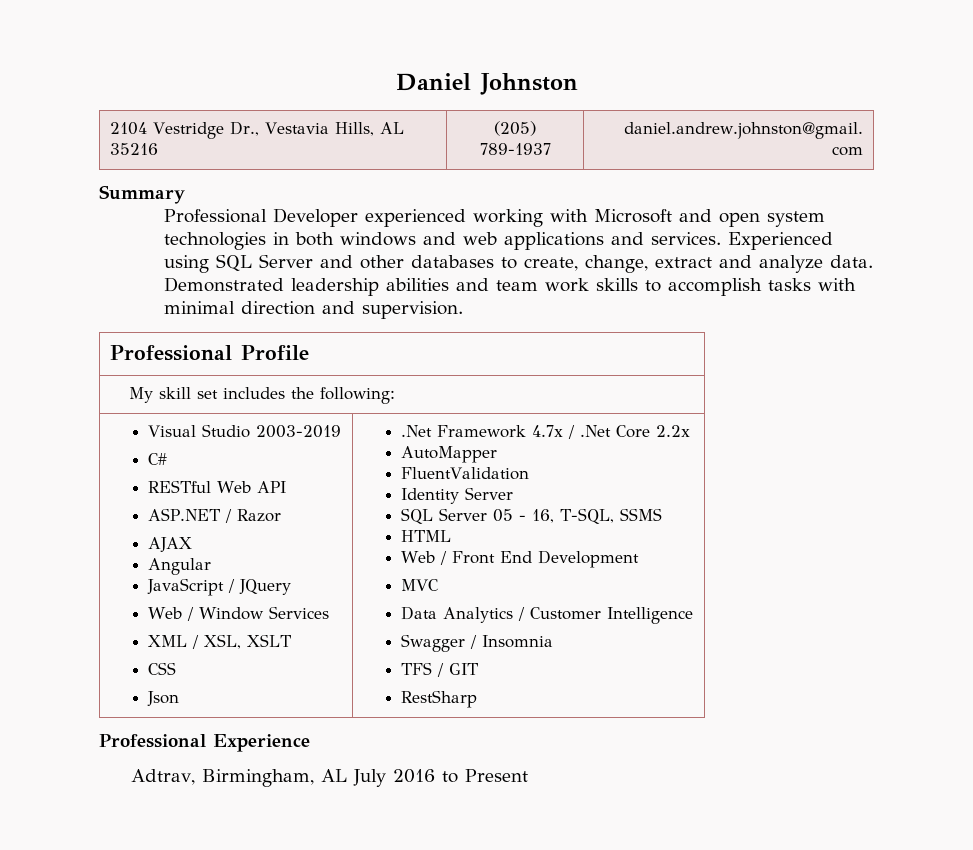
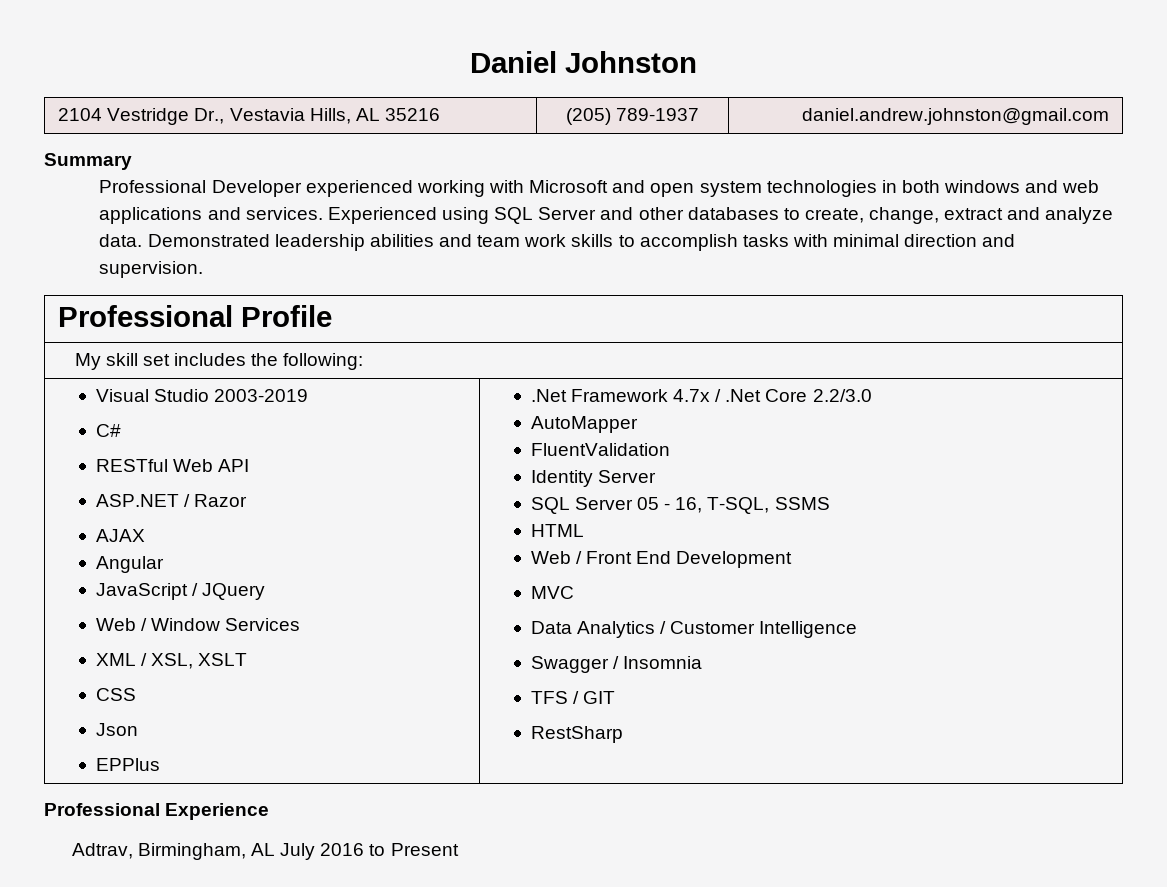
+ EPPlus
- .Net Framework 4.7x / .Net Core 2.2x
+ .Net Framework 4.7x / .Net Core 2.2/3.0

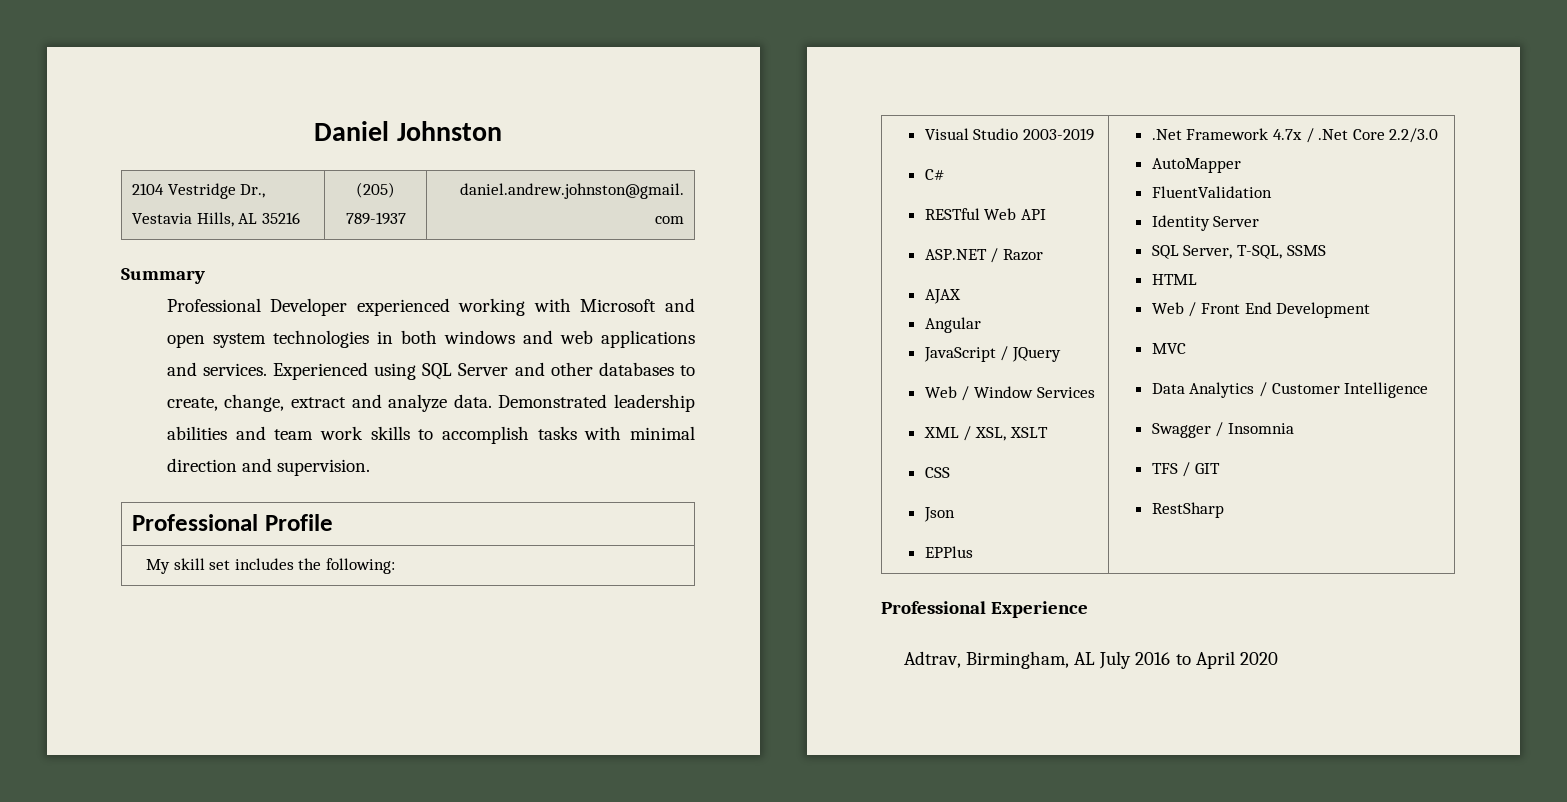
- SQL Server 05 - 16, T-SQL, SSMS
+ SQL Server, T-SQL, SSMS
- Adtrav, Birmingham, AL July 2016 to Present
+ Adtrav, Birmingham, AL July 2016 to April 2020

